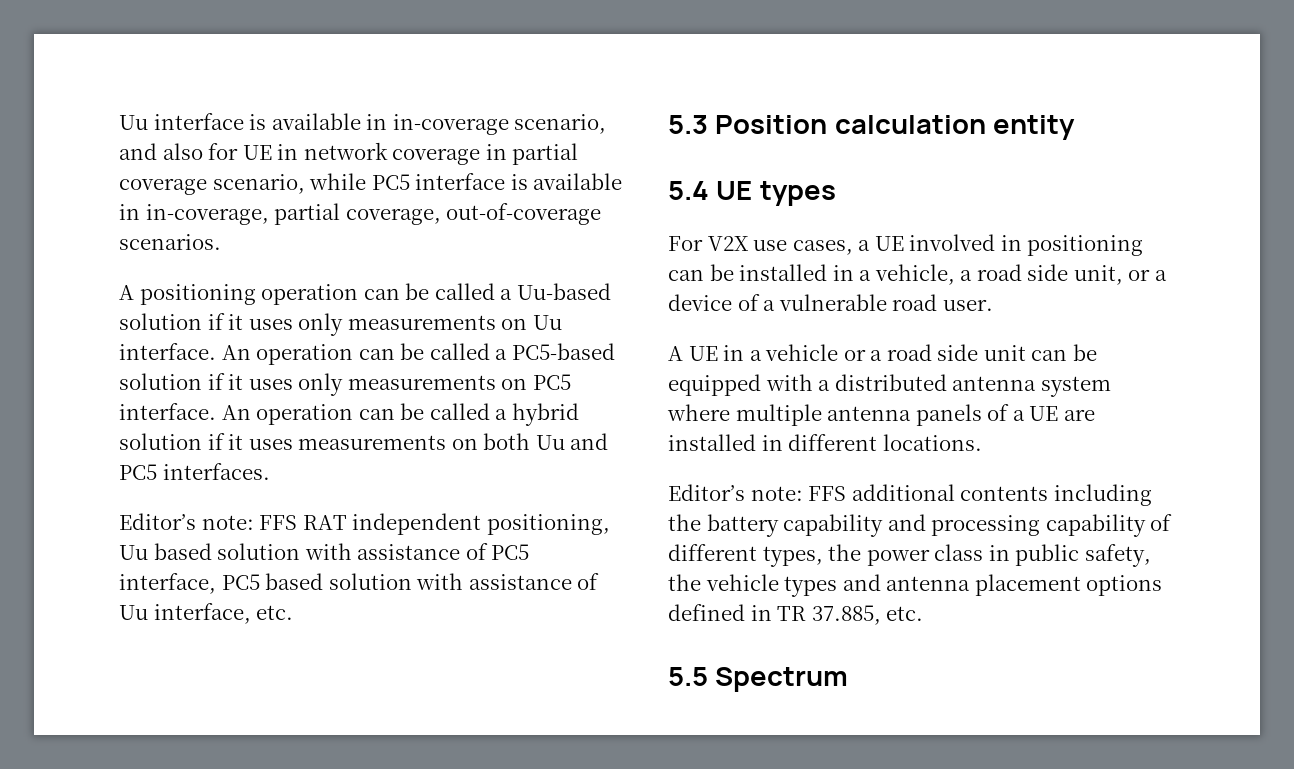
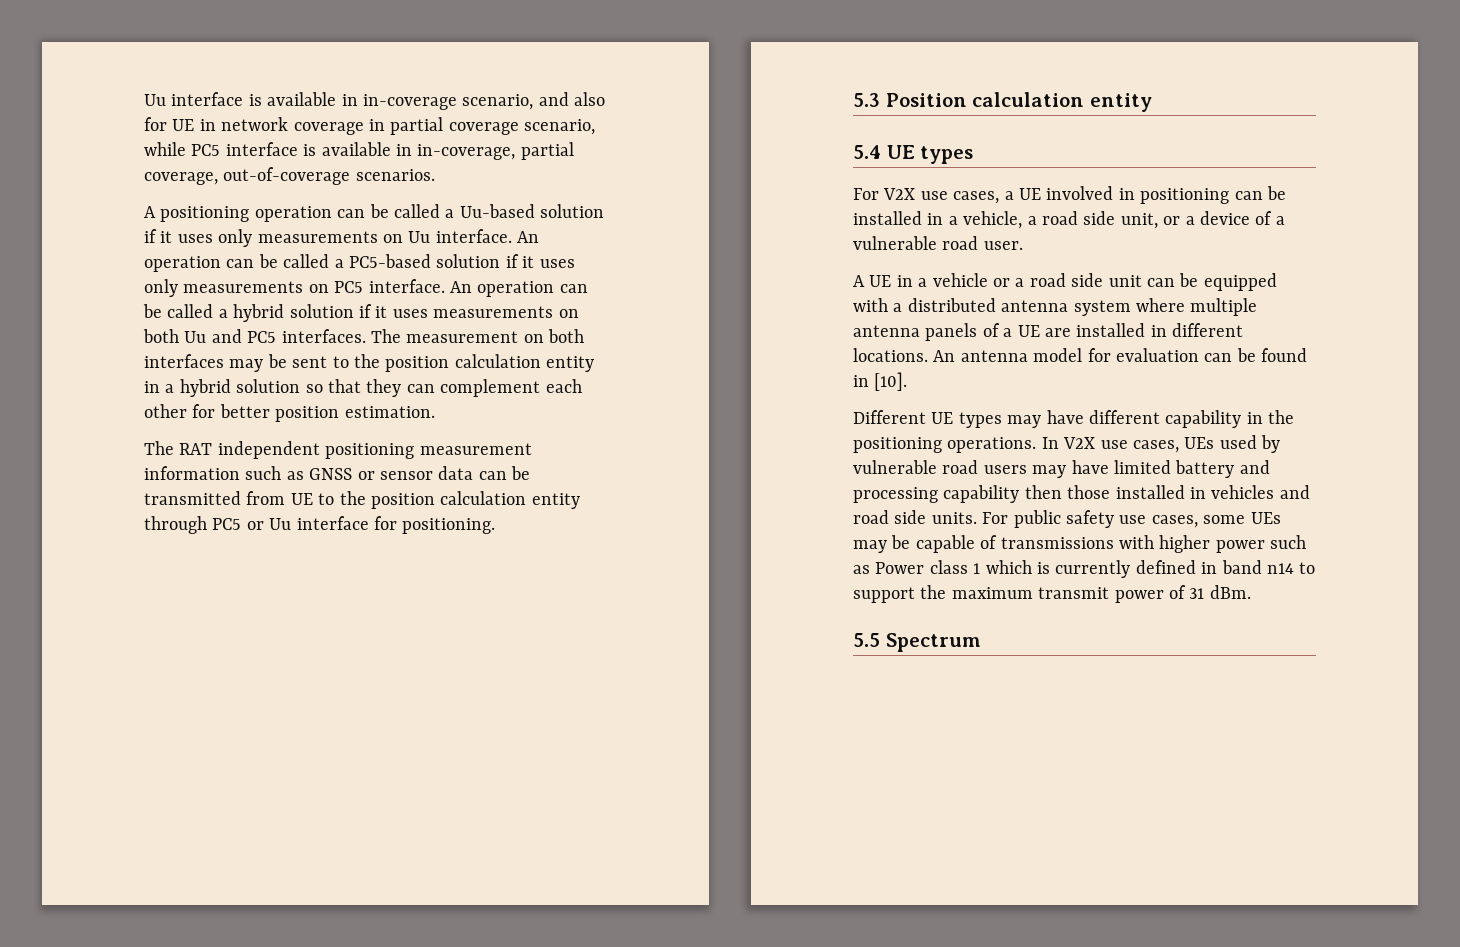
- An operation can be called a hybrid solution if it uses measurements on both Uu and PC5 interfaces.
- Editor’s note: FFS RAT independent positioning, Uu based solution with assistance of PC5 interface, PC5 based solution with assistance of Uu interface, etc.
+ An operation can be called a hybrid solution if it uses measurements on both Uu and PC5 interfaces. The measurement on both interfaces may be sent to the position calculation entity in a hybrid solution so that they can complement each other for better position estimation.
+ The RAT independent positioning measurement information such as GNSS or sensor data can be transmitted from UE to the position calculation entity through PC5 or Uu interface for positioning.
- A UE in a vehicle or a road side unit can be equipped with a distributed antenna system where multiple antenna panels of a UE are installed in different locations.
- Editor’s note: FFS additional contents including the battery capability and processing capability of different types, the power class in public safety, the vehicle types and antenna placement options defined in TR 37.885, etc.
+ A UE in a vehicle or a road side unit can be equipped with a distributed antenna system where multiple antenna panels of a UE are installed in different locations. An antenna model for evaluation can be found in [10].
+ Different UE types may have different capability in the positioning operations. In V2X use cases, UEs used by vulnerable road users may have limited battery and processing capability then those installed in vehicles and road side units. For public safety use cases, some UEs may be capable of transmissions with higher power such as Power class 1 which is currently defined in band n14 to support the maximum transmit power of 31 dBm.

